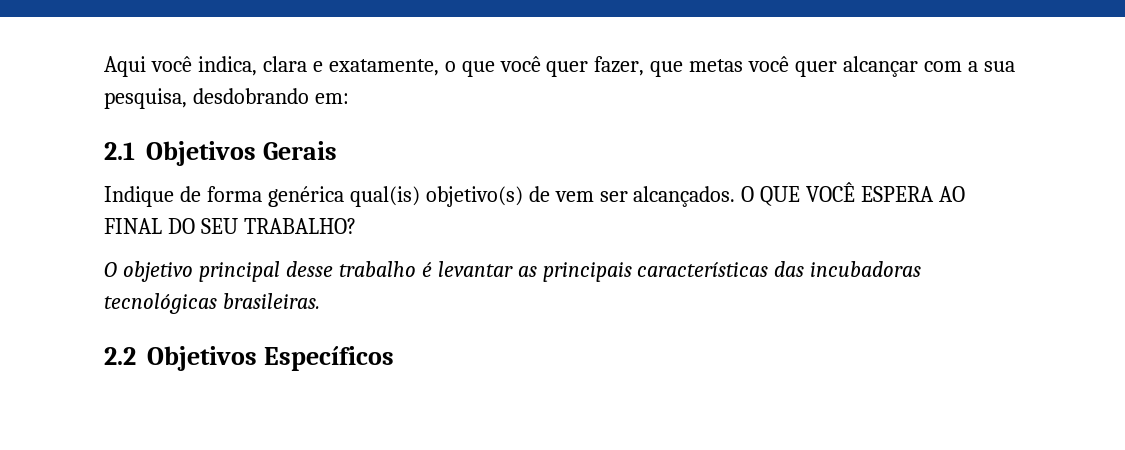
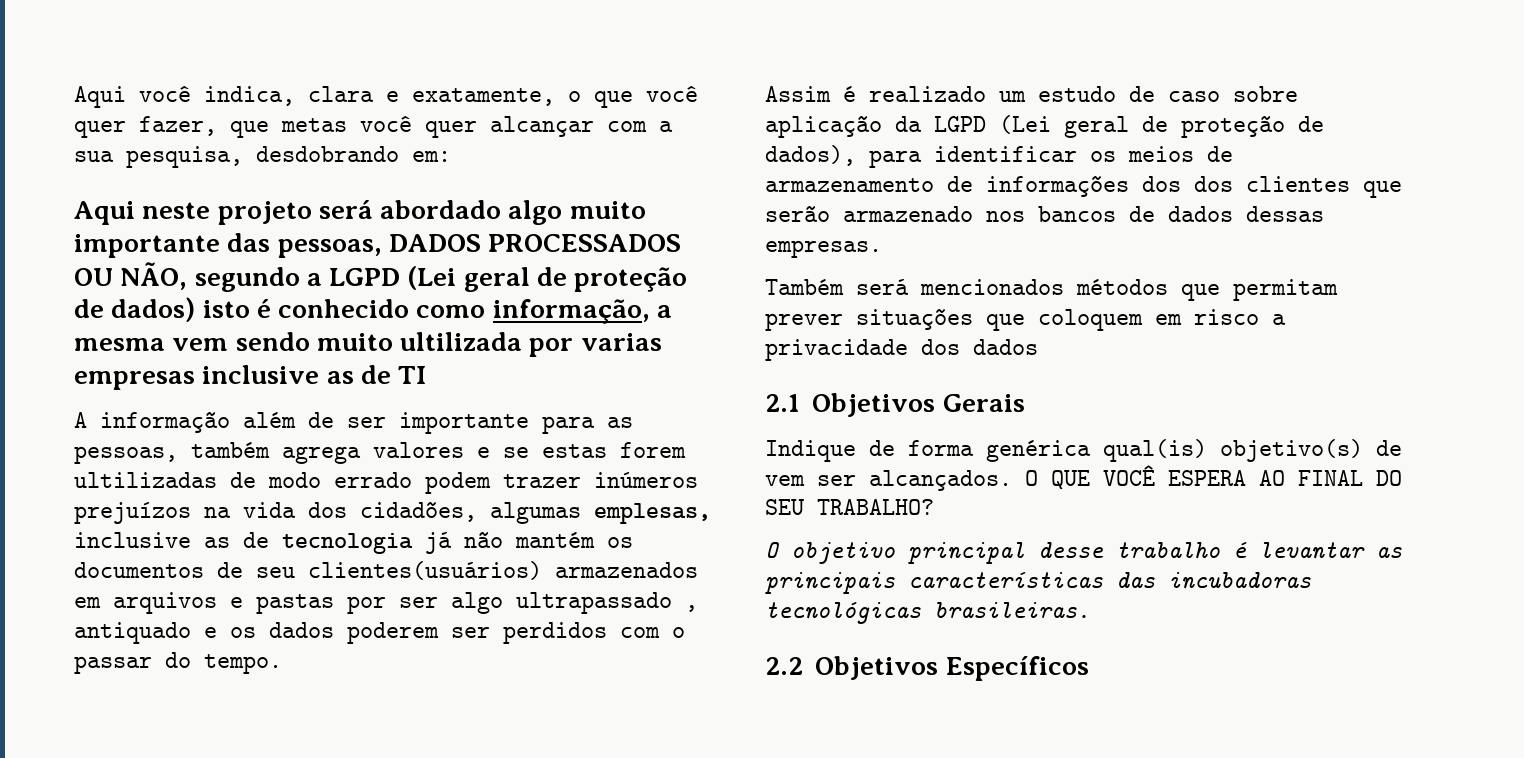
+ Aqui neste projeto será abordado algo muito importante das pessoas, DADOS PROCESSADOS OU NÃO, segundo a LGPD (Lei geral de proteção de dados) isto é conhecido como informação, a mesma vem sendo muito ultilizada por varias empresas inclusive as de TI
+ A informação além de ser importante para as pessoas, também agrega valores e se estas forem ultilizadas de modo errado podem trazer inúmeros prejuízos na vida dos cidadões, algumas emplesas, inclusive as de tecnologia já não mantém os documentos de seu clientes(usuários) armazenados em arquivos e pastas por ser algo ultrapassado , antiquado e os dados poderem ser perdidos com o passar do tempo.
+ Assim é realizado um estudo de caso sobre aplicação da LGPD (Lei geral de proteção de dados), para identificar os meios de armazenamento de informações dos dos clientes que serão armazenado nos bancos de dados dessas empresas.
+ Também será mencionados métodos que permitam prever situações que coloquem em risco a privacidade dos dados

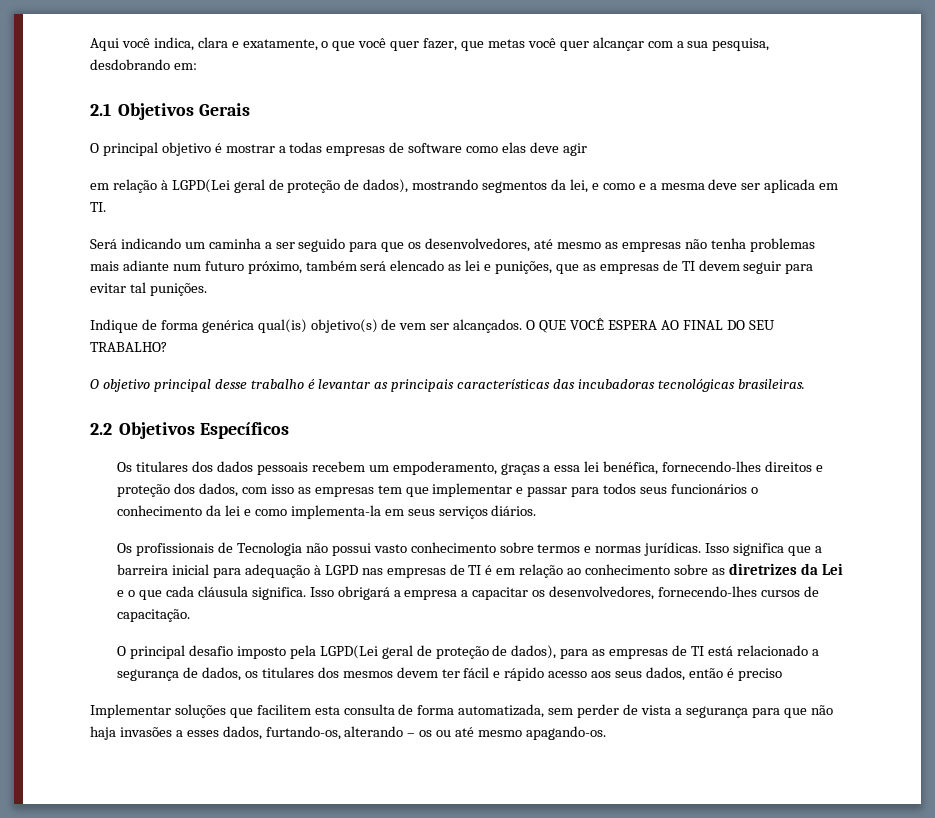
- Aqui neste projeto será abordado algo muito importante das pessoas, DADOS PROCESSADOS OU NÃO, segundo a LGPD (Lei geral de proteção de dados) isto é conhecido como informação, a mesma vem sendo muito ultilizada por varias empresas inclusive as de TI
- A informação além de ser importante para as pessoas, também agrega valores e se estas forem ultilizadas de modo errado podem trazer inúmeros prejuízos na vida dos cidadões, algumas emplesas, inclusive as de tecnologia já não mantém os documentos de seu clientes(usuários) armazenados em arquivos e pastas por ser algo ultrapassado , antiquado e os dados poderem ser perdidos com o passar do tempo.
- Assim é realizado um estudo de caso sobre aplicação da LGPD (Lei geral de proteção de dados), para identificar os meios de armazenamento de informações dos dos clientes que serão armazenado nos bancos de dados dessas empresas.
- Também será mencionados métodos que permitam prever situações que coloquem em risco a privacidade dos dados
  2.1 Objetivos Gerais
+ O principal objetivo é mostrar a todas empresas de software como elas deve agir
+ em relação à LGPD(Lei geral de proteção de dados), mostrando segmentos da lei, e como e a mesma deve ser aplicada em TI.
+ Será indicando um caminha a ser seguido para que os desenvolvedores, até mesmo as empresas não tenha problemas mais adiante num futuro próximo, também será elencado as lei e punições, que as empresas de TI devem seguir para evitar tal punições.
+ Os titulares dos dados pessoais recebem um empoderamento, graças a essa lei benéfica, fornecendo-lhes direitos e proteção dos dados, com isso as empresas tem que implementar e passar para todos seus funcionários o conhecimento da lei e como implementa-la em seus serviços diários.
+ Os profissionais de Tecnologia não possui vasto conhecimento sobre termos e normas jurídicas. Isso significa que a barreira inicial para adequação à LGPD nas empresas de TI é em relação ao conhecimento sobre as diretrizes da Lei e o que cada cláusula significa. Isso obrigará a empresa a capacitar os desenvolvedores, fornecendo-lhes cursos de capacitação.
+ O principal desafio imposto pela LGPD(Lei geral de proteção de dados), para as empresas de TI está relacionado a segurança de dados, os titulares dos mesmos devem ter fácil e rápido acesso aos seus dados, então é preciso
+ Implementar soluções que facilitem esta consulta de forma automatizada, sem perder de vista a segurança para que não haja invasões a esses dados, furtando-os, alterando – os ou até mesmo apagando-os.

